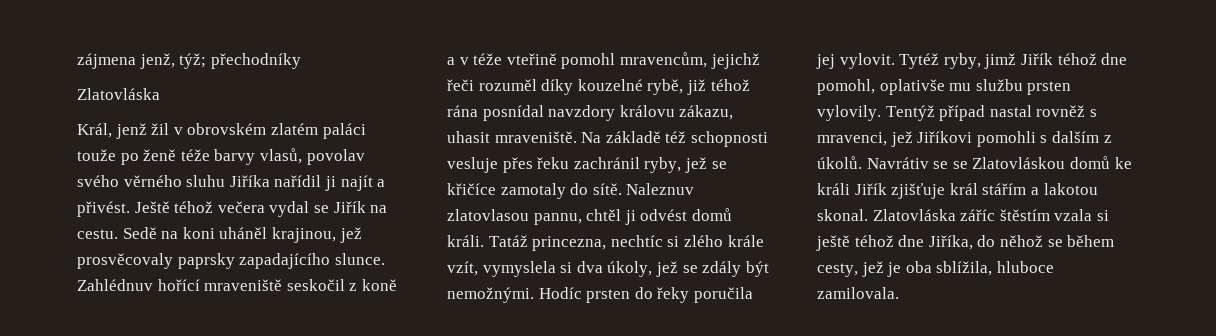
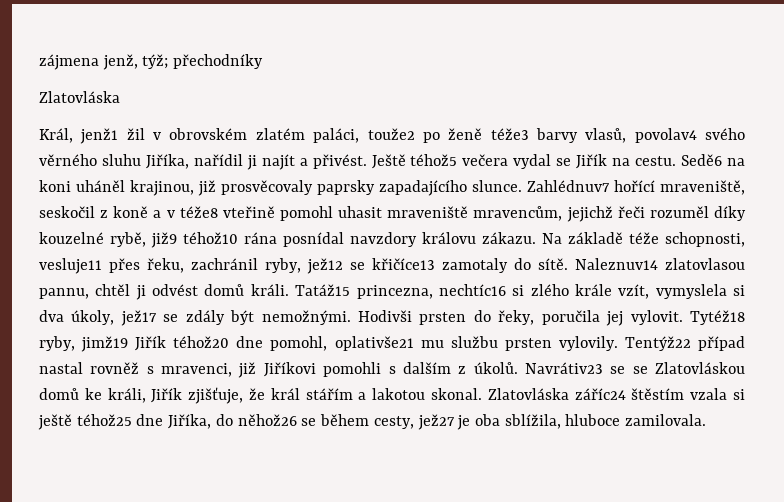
- Král, jenž žil v obrovském zlatém paláci touže po ženě téže barvy vlasů, povolav svého věrného sluhu Jiříka nařídil ji najít a přivést.
+ Král, jenž1 žil v obrovském zlatém paláci, touže2 po ženě téže3 barvy vlasů, povolav4 svého věrného sluhu Jiříka, nařídil ji najít a přivést.
- Ještě téhož večera vydal se Jiřík na cestu.
+ Ještě téhož5 večera vydal se Jiřík na cestu.
- Sedě na koni uháněl krajinou, jež prosvěcovaly paprsky zapadajícího slunce.
+ Sedě6 na koni uháněl krajinou, již prosvěcovaly paprsky zapadajícího slunce.
- Zahlédnuv hořící mraveniště seskočil z koně a v téže vteřině pomohl mravencům, jejichž řeči rozuměl díky kouzelné rybě, již téhož rána posnídal navzdory královu zákazu, uhasit mraveniště. Na základě též schopnosti vesluje přes řeku zachránil ryby, jež se křičíce zamotaly do sítě.
+ Zahlédnuv7 hořící mraveniště, seskočil z koně a v téže8 vteřině pomohl uhasit mraveniště mravencům, jejichž řeči rozuměl díky kouzelné rybě, již9 téhož10 rána posnídal navzdory královu zákazu. Na základě téže schopnosti, vesluje11 přes řeku, zachránil ryby, jež12 se křičíce13 zamotaly do sítě.
- Naleznuv zlatovlasou pannu, chtěl ji odvést domů králi.
+ Naleznuv14 zlatovlasou pannu, chtěl ji odvést domů králi.
- Tatáž princezna, nechtíc si zlého krále vzít, vymyslela si dva úkoly, jež se zdály být nemožnými.
+ Tatáž15 princezna, nechtíc16 si zlého krále vzít, vymyslela si dva úkoly, jež17 se zdály být nemožnými.
- Hodíc prsten do řeky poručila jej vylovit.
+ Hodivši prsten do řeky, poručila jej vylovit.
- Tytéž ryby, jimž Jiřík téhož dne pomohl, oplativše mu službu prsten vylovily.
+ Tytéž18 ryby, jimž19 Jiřík téhož20 dne pomohl, oplativše21 mu službu prsten vylovily.
- Tentýž případ nastal rovněž s mravenci, jež Jiříkovi pomohli s dalším z úkolů.
+ Tentýž22 případ nastal rovněž s mravenci, již Jiříkovi pomohli s dalším z úkolů.
- Navrátiv se se Zlatovláskou domů ke králi Jiřík zjišťuje král stářím a lakotou skonal.
+ Navrátiv23 se se Zlatovláskou domů ke králi, Jiřík zjišťuje, že král stářím a lakotou skonal.
- Zlatovláska záříc štěstím vzala si ještě téhož dne Jiříka, do něhož se během cesty, jež je oba sblížila, hluboce zamilovala.
+ Zlatovláska záříc24 štěstím vzala si ještě téhož25 dne Jiříka, do něhož26 se během cesty, jež27 je oba sblížila, hluboce zamilovala.

